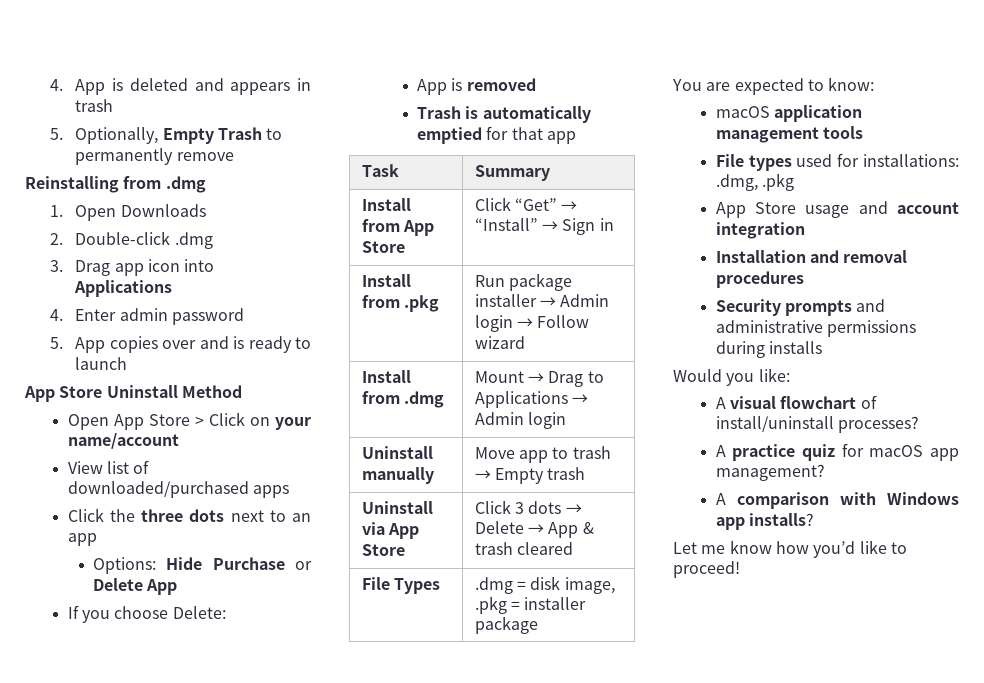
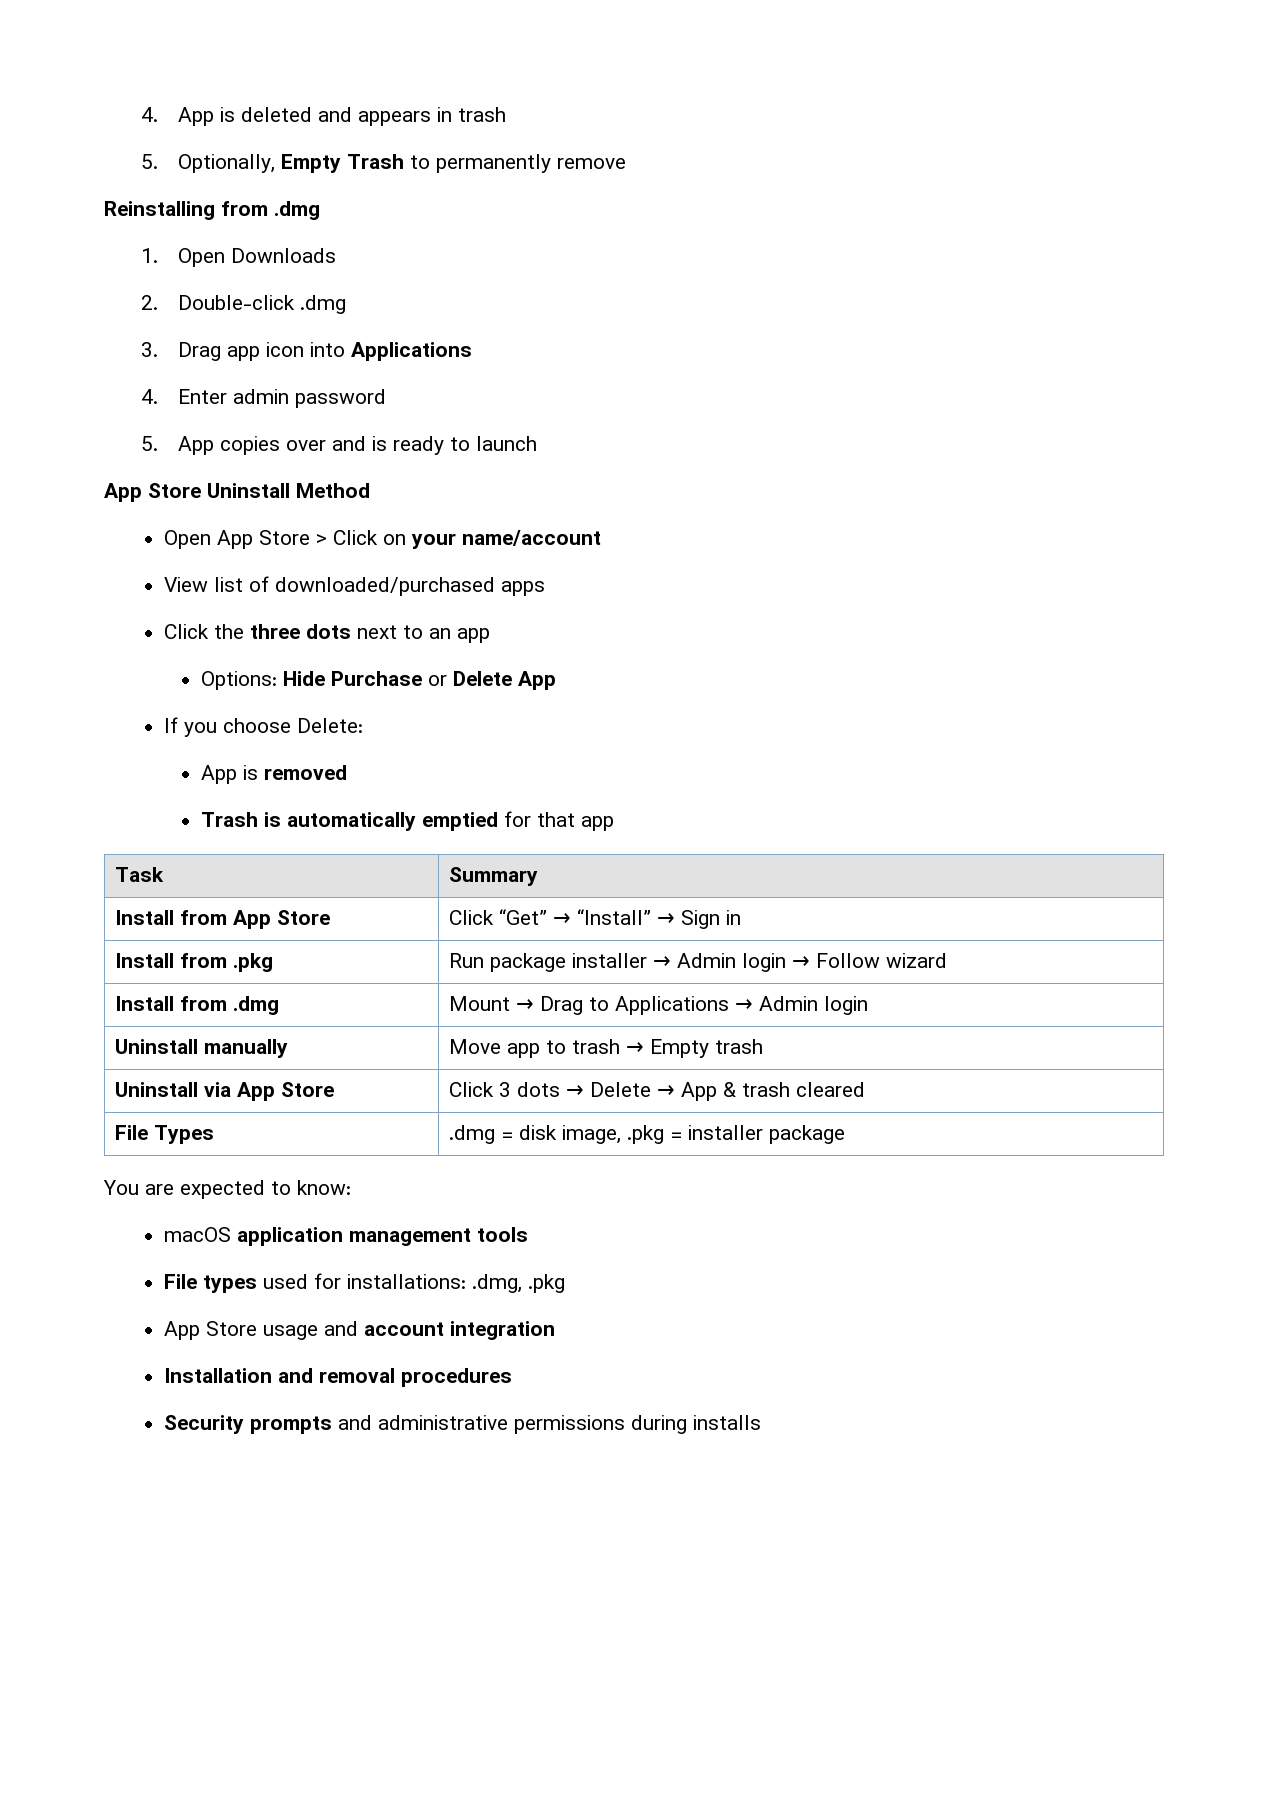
- Would you like:
- A visual flowchart of install/uninstall processes?
- A practice quiz for macOS app management?
- A comparison with Windows app installs?
- Let me know how you’d like to proceed!

